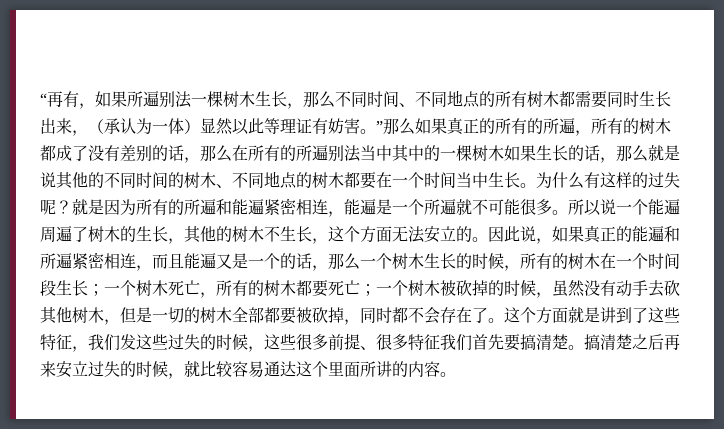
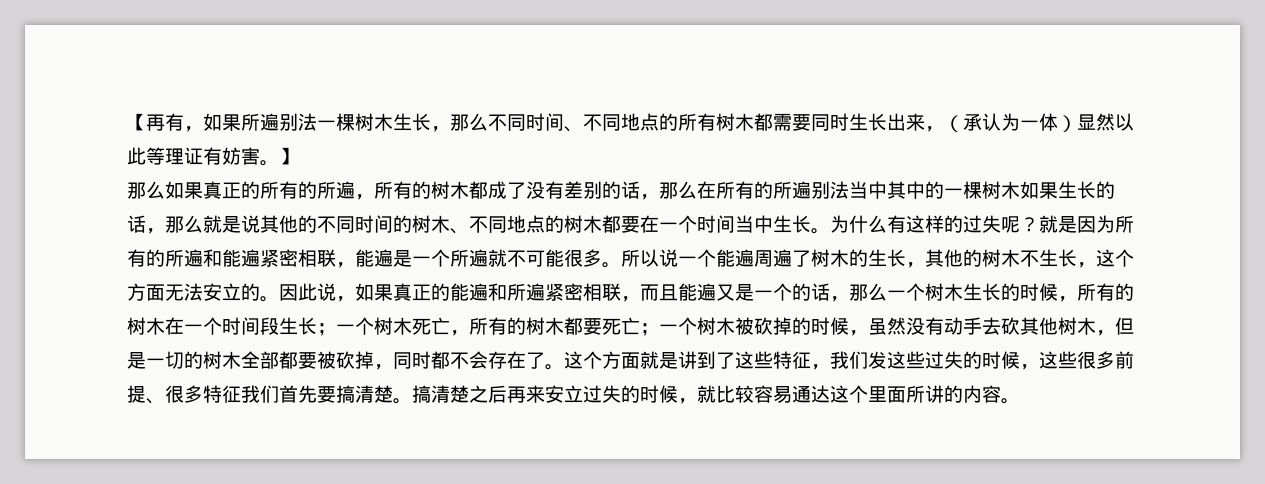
- “再有，如果所遍别法一棵树木生长，那么不同时间、不同地点的所有树木都需要同时生长出来，（承认为一体）显然以此等理证有妨害。”那么如果真正的所有的所遍，所有的树木都成了没有差别的话，那么在所有的所遍别法当中其中的一棵树木如果生长的话，那么就是说其他的不同时间的树木、不同地点的树木都要在一个时间当中生长。
+ 【再有，如果所遍别法一棵树木生长，那么不同时间、不同地点的所有树木都需要同时生长出来，（承认为一体）显然以此等理证有妨害。】
+ 那么如果真正的所有的所遍，所有的树木都成了没有差别的话，那么在所有的所遍别法当中其中的一棵树木如果生长的话，那么就是说其他的不同时间的树木、不同地点的树木都要在一个时间当中生长。
- 就是因为所有的所遍和能遍紧密相连，能遍是一个所遍就不可能很多。
+ 就是因为所有的所遍和能遍紧密相联，能遍是一个所遍就不可能很多。
- 因此说，如果真正的能遍和所遍紧密相连，而且能遍又是一个的话，那么一个树木生长的时候，所有的树木在一个时间段生长；一个树木死亡，所有的树木都要死亡；一个树木被砍掉的时候，虽然没有动手去砍其他树木，但是一切的树木全部都要被砍掉，同时都不会存在了。
+ 因此说，如果真正的能遍和所遍紧密相联，而且能遍又是一个的话，那么一个树木生长的时候，所有的树木在一个时间段生长；一个树木死亡，所有的树木都要死亡；一个树木被砍掉的时候，虽然没有动手去砍其他树木，但是一切的树木全部都要被砍掉，同时都不会存在了。

